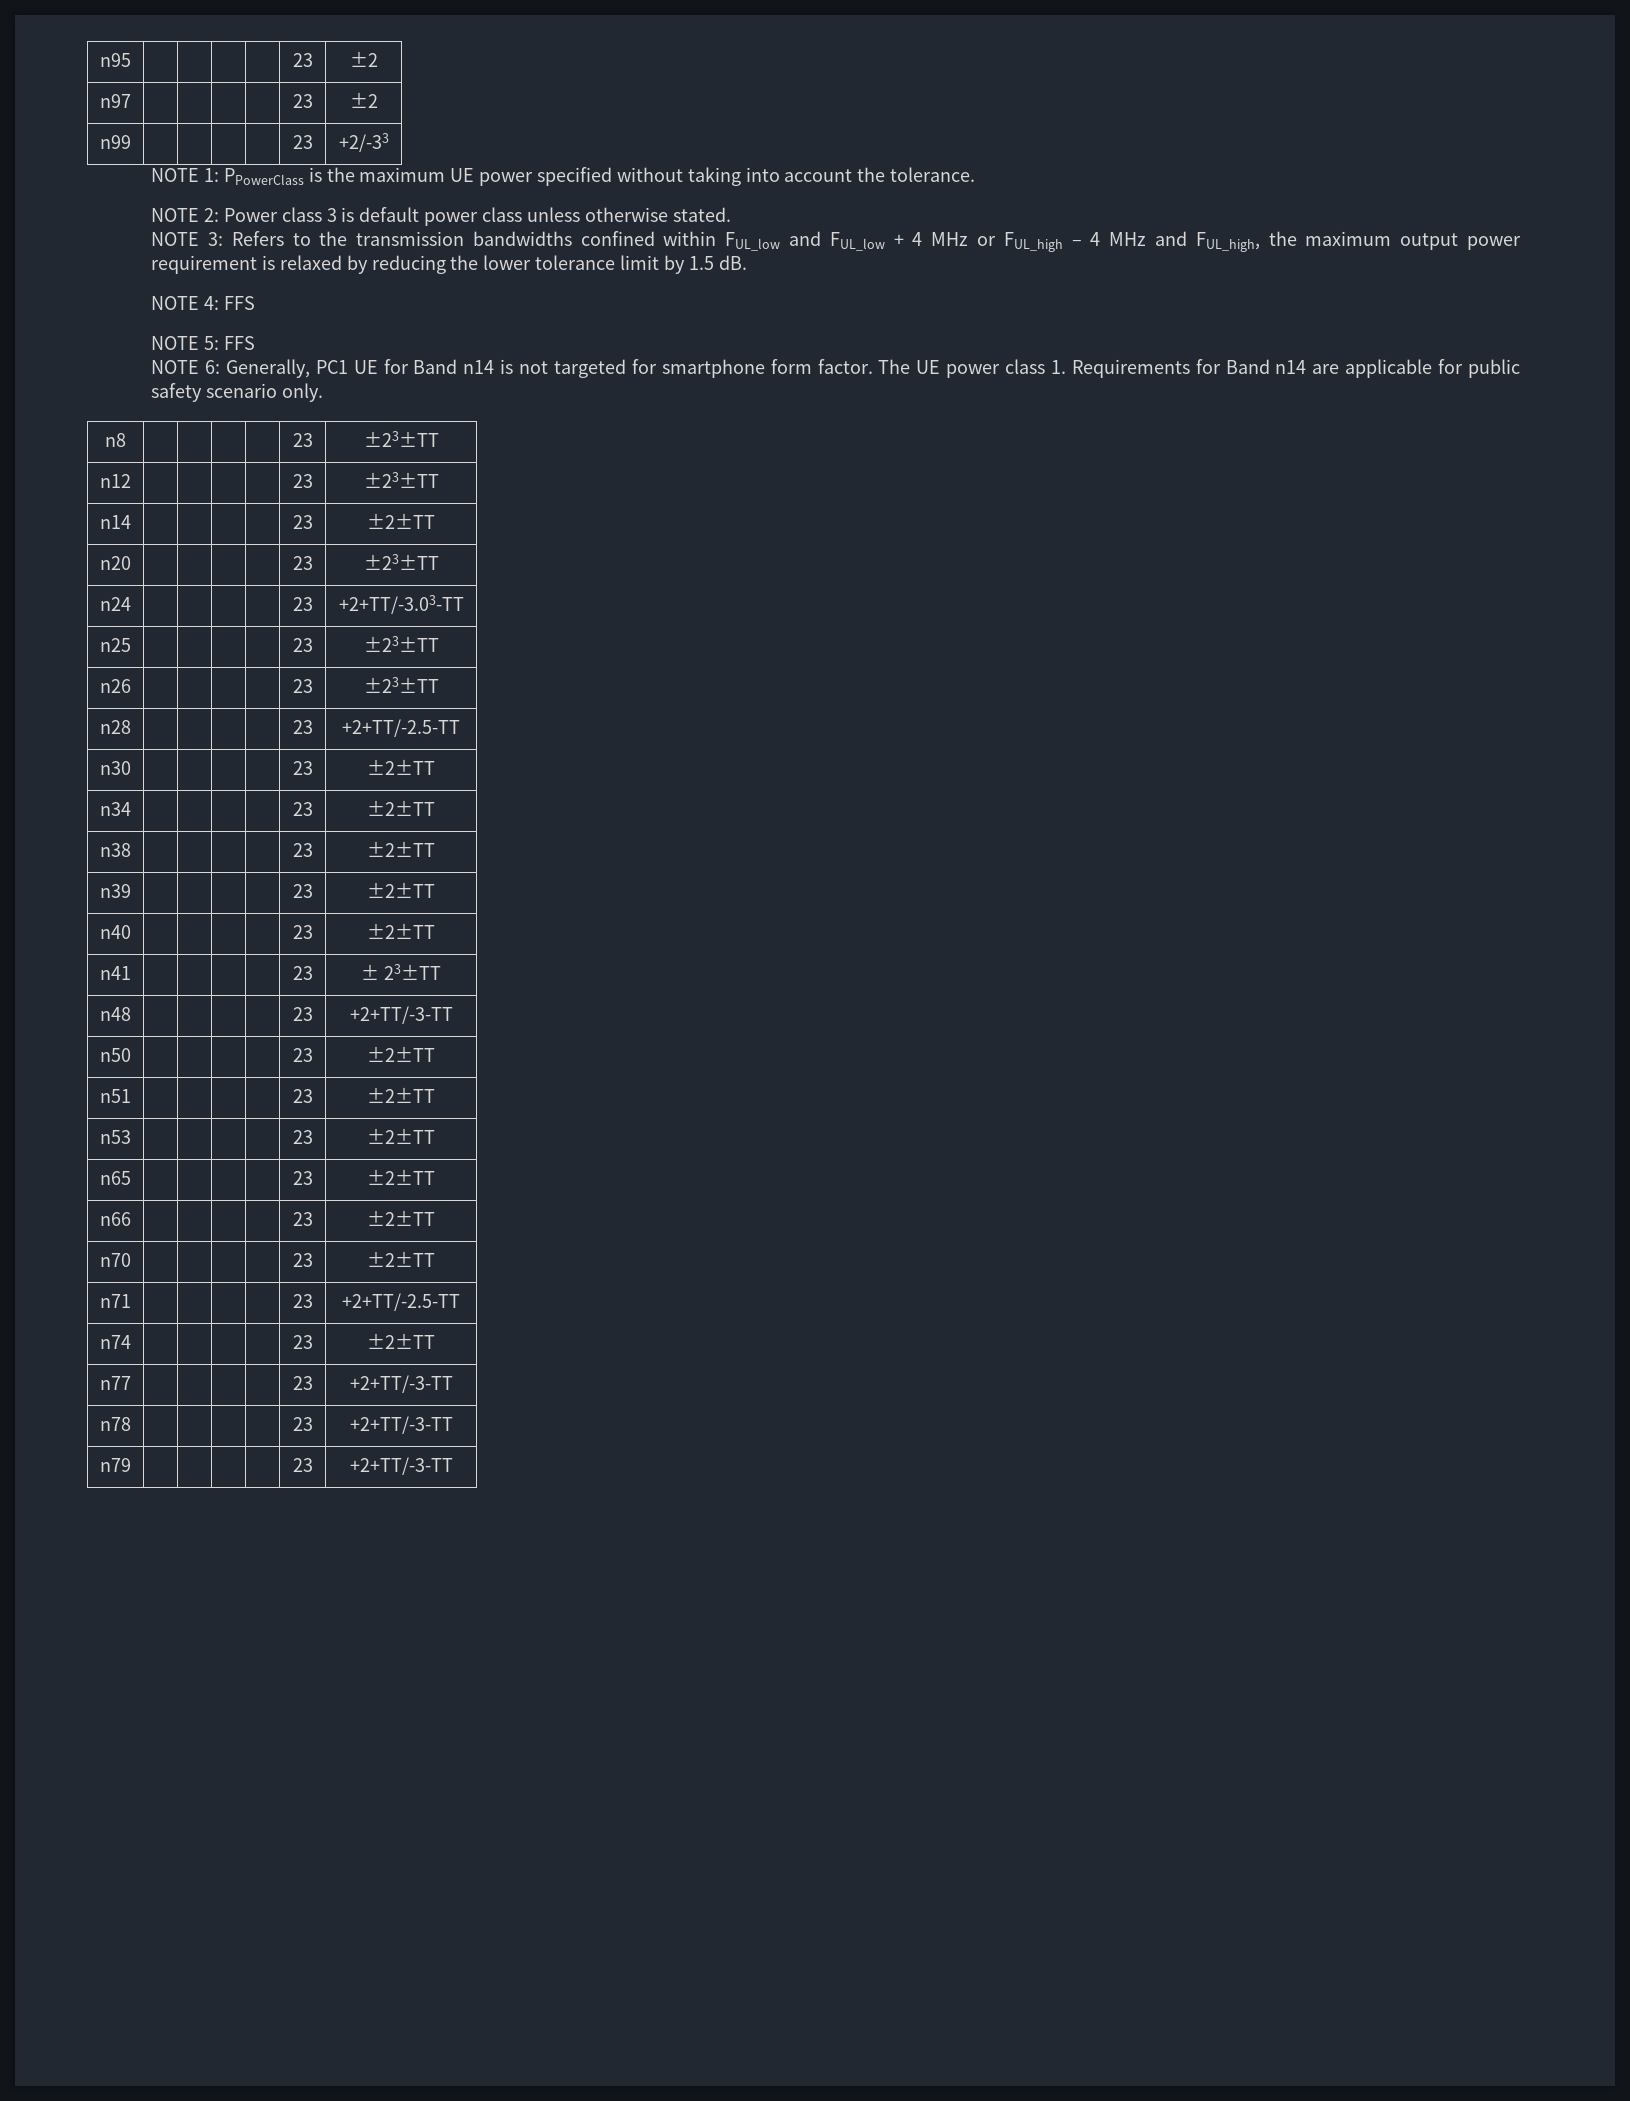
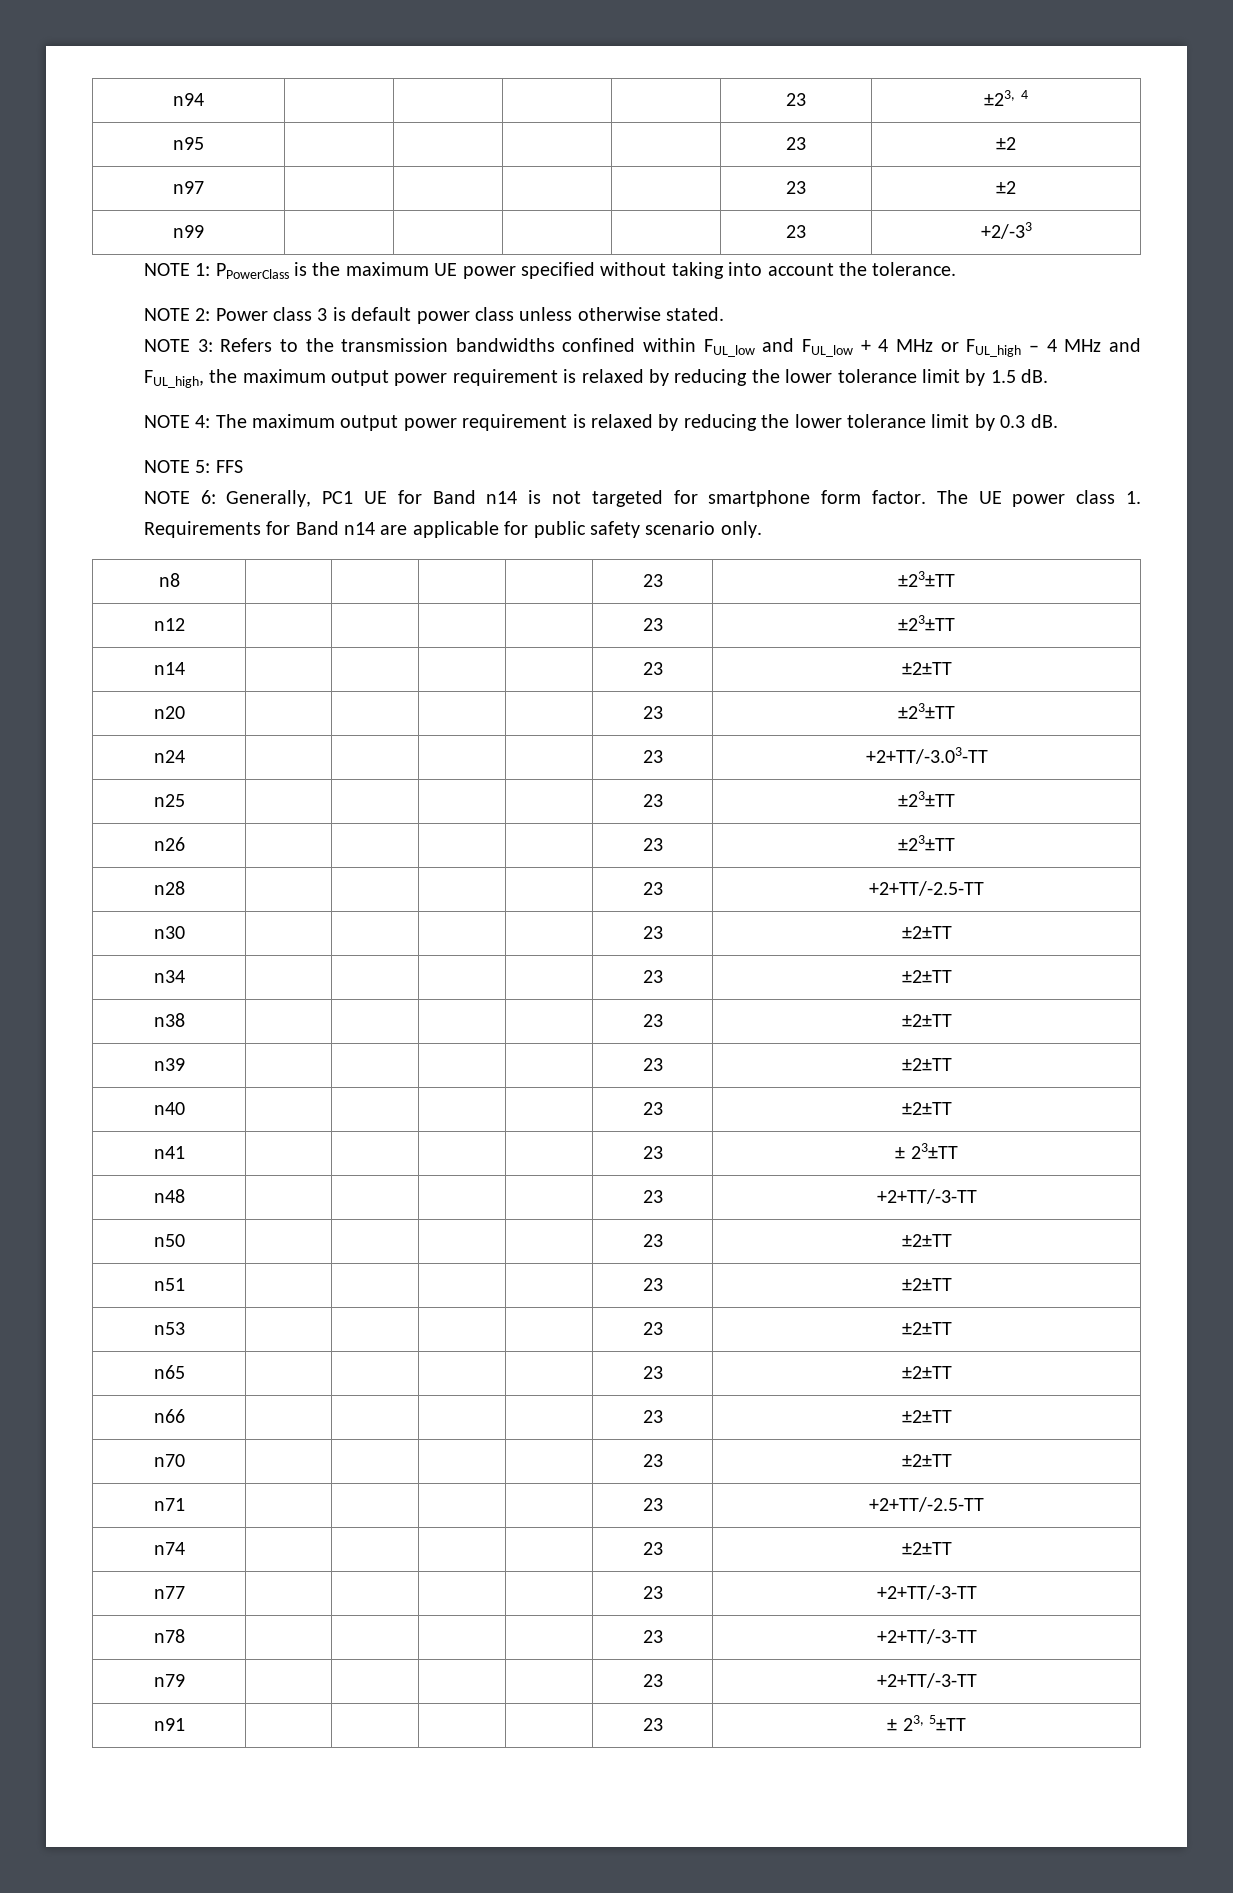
+ n94 | | | | | 23 | ±23, 4
- NOTE 4: FFS
+ NOTE 4: The maximum output power requirement is relaxed by reducing the lower tolerance limit by 0.3 dB.
+ n91 | | | | | 23 | ± 23, 5±TT

